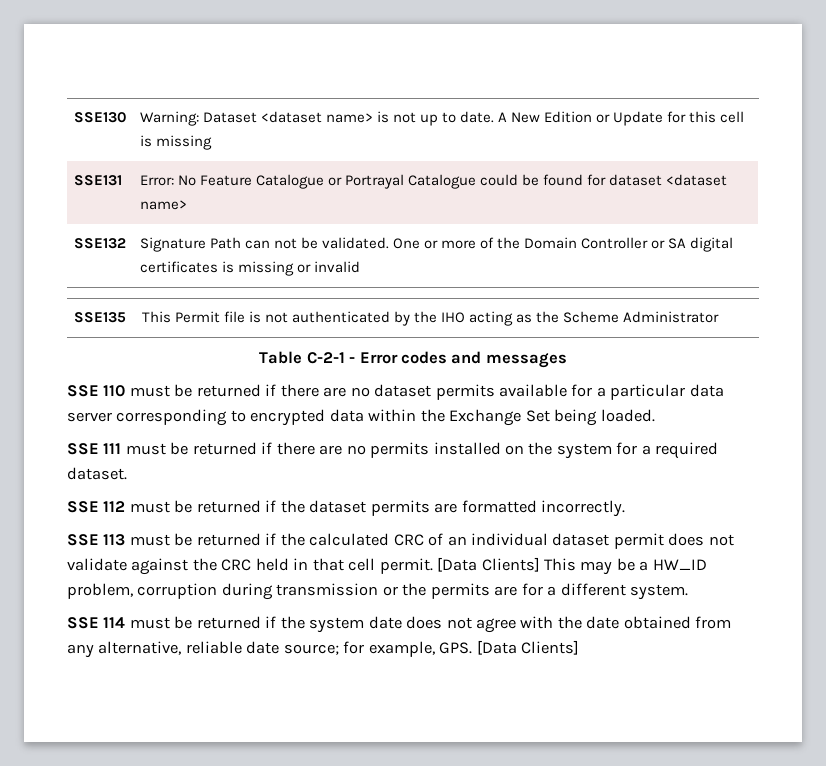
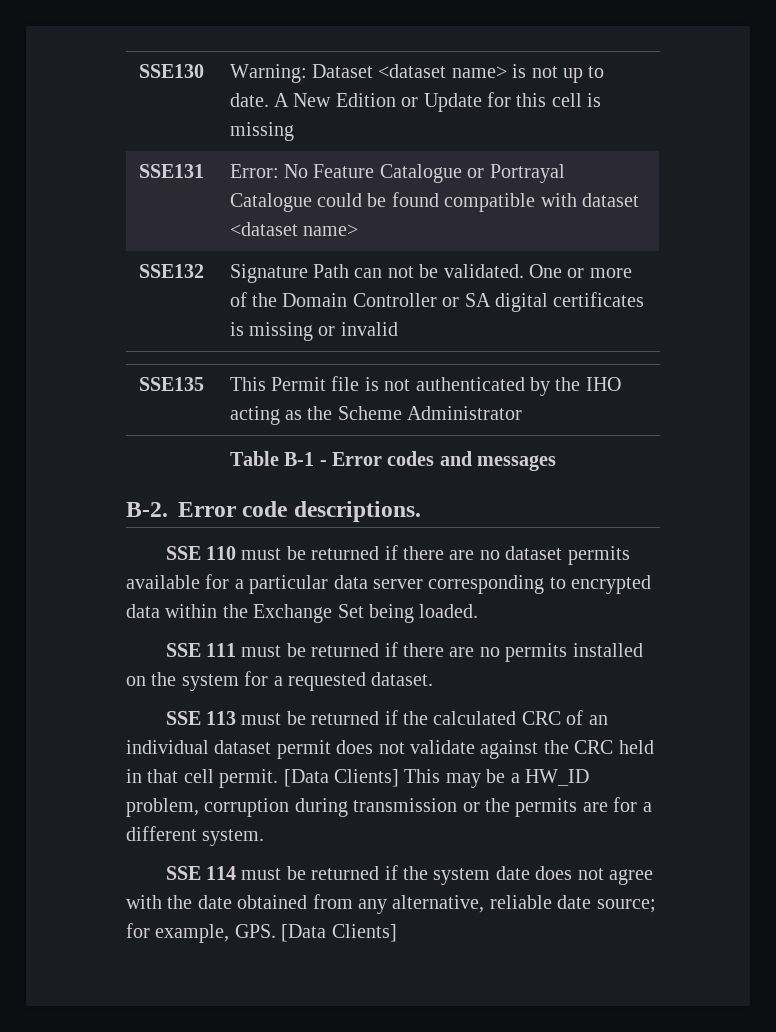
- SSE131 | Error: No Feature Catalogue or Portrayal Catalogue could be found for dataset <dataset name>
+ SSE131 | Error: No Feature Catalogue or Portrayal Catalogue could be found compatible with dataset <dataset name>
- Table C-2-1 - Error codes and messages
+ Table B-1 - Error codes and messages
+ B-2. Error code descriptions.
- SSE 111 must be returned if there are no permits installed on the system for a required dataset.
+ SSE 111 must be returned if there are no permits installed on the system for a requested dataset.
- SSE 112 must be returned if the dataset permits are formatted incorrectly.

